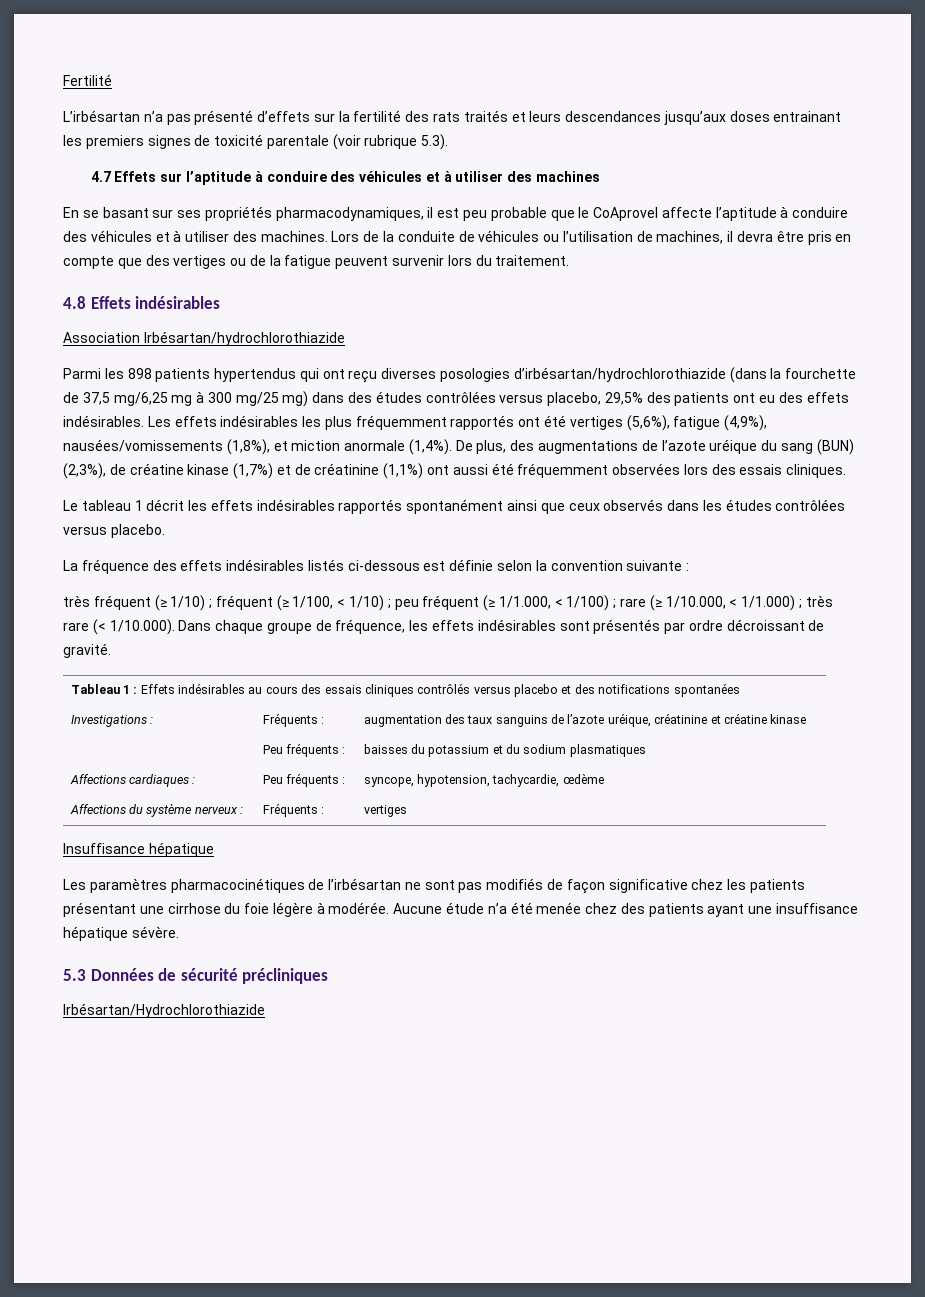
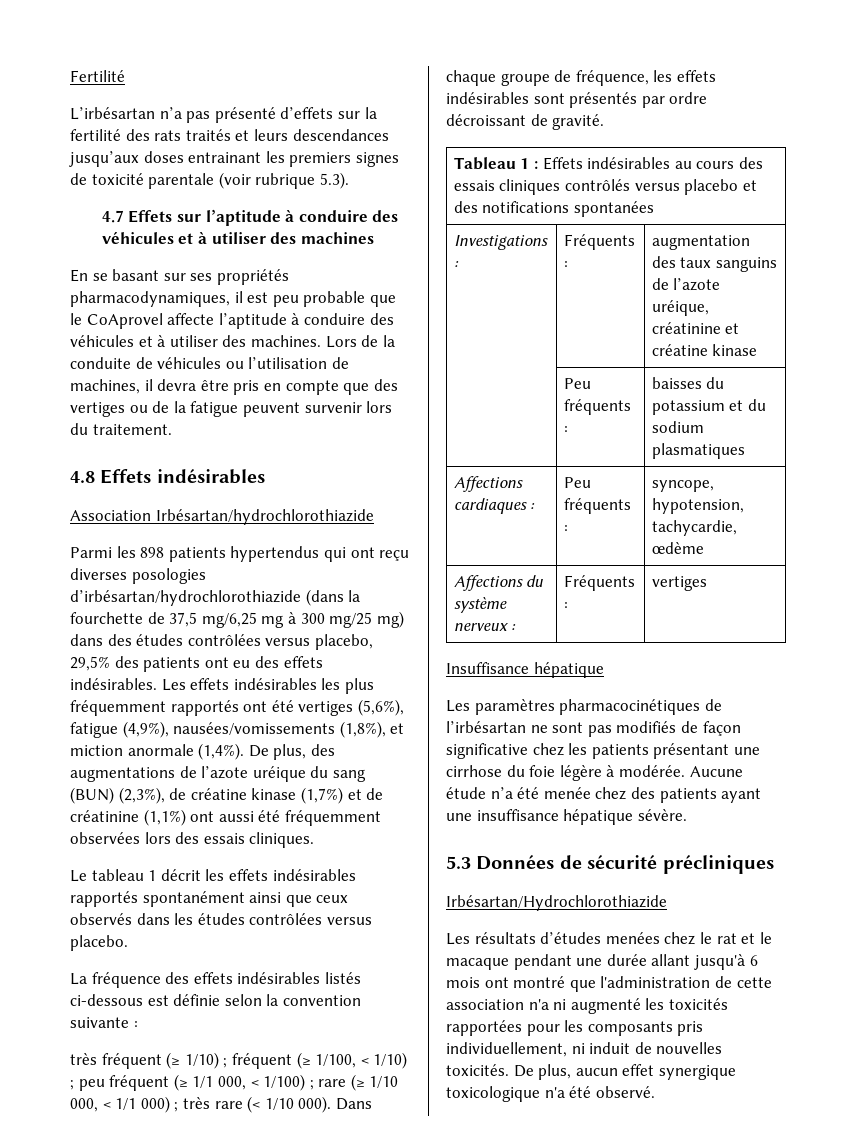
- très fréquent (≥ 1/10) ; fréquent (≥ 1/100, < 1/10) ; peu fréquent (≥ 1/1.000, < 1/100) ; rare (≥ 1/10.000, < 1/1.000) ; très rare (< 1/10.000). Dans chaque groupe de fréquence, les effets indésirables sont présentés par ordre décroissant de gravité.
+ très fréquent (≥ 1/10) ; fréquent (≥ 1/100, < 1/10) ; peu fréquent (≥ 1/1 000, < 1/100) ; rare (≥ 1/10 000, < 1/1 000) ; très rare (< 1/10 000). Dans chaque groupe de fréquence, les effets indésirables sont présentés par ordre décroissant de gravité.
+ Les résultats d’études menées chez le rat et le macaque pendant une durée allant jusqu'à 6 mois ont montré que l'administration de cette association n'a ni augmenté les toxicités rapportées pour les composants pris individuellement, ni induit de nouvelles toxicités. De plus, aucun effet synergique toxicologique n'a été observé.

